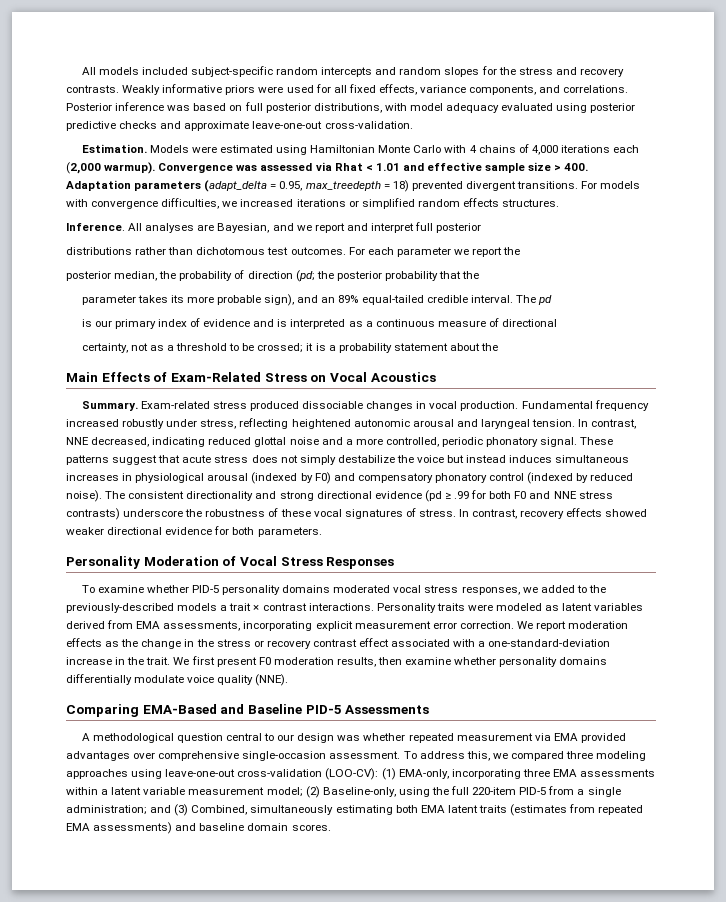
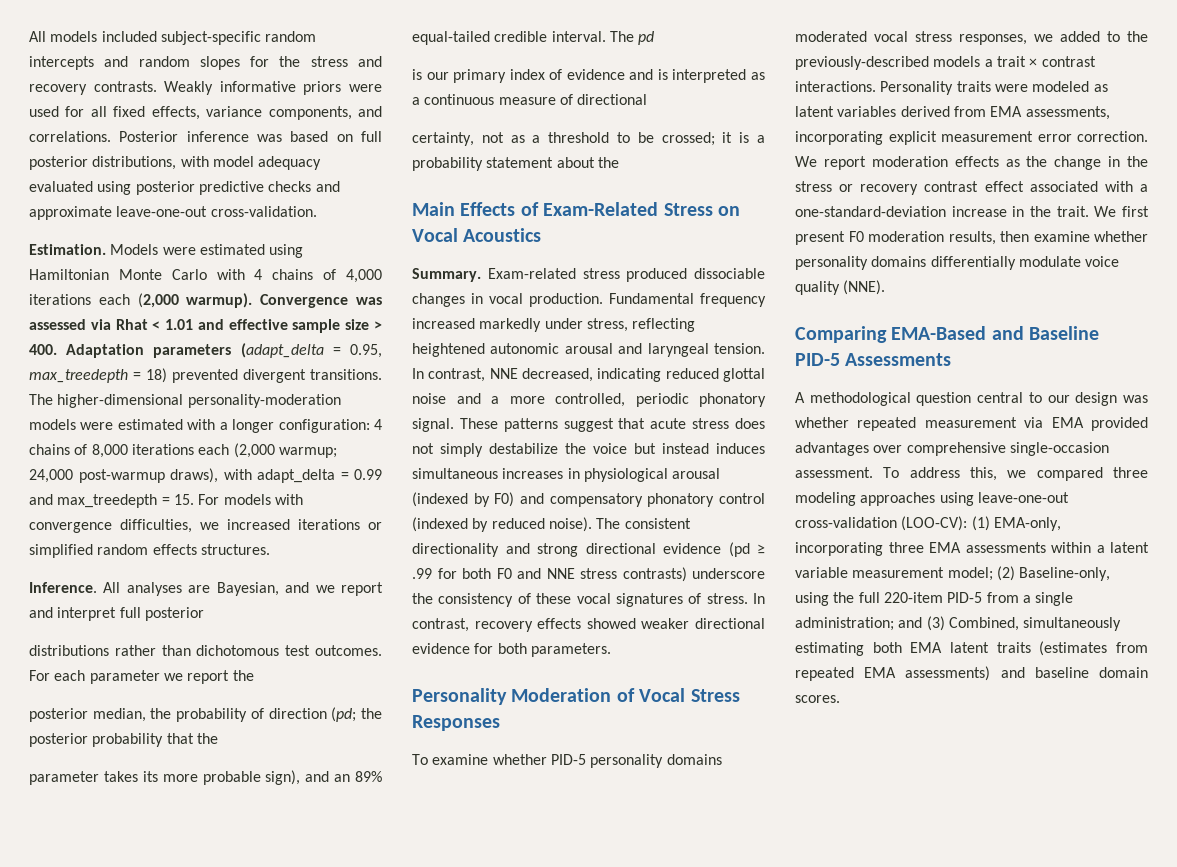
- For models with convergence difficulties, we increased iterations or simplified random effects structures.
+ The higher-dimensional personality-moderation models were estimated with a longer configuration: 4 chains of 8,000 iterations each (2,000 warmup; 24,000 post-warmup draws), with adapt_delta = 0.99 and max_treedepth = 15. For models with convergence difficulties, we increased iterations or simplified random effects structures.
- Fundamental frequency increased robustly under stress, reflecting heightened autonomic arousal and laryngeal tension.
+ Fundamental frequency increased markedly under stress, reflecting heightened autonomic arousal and laryngeal tension.
- The consistent directionality and strong directional evidence (pd ≥ .99 for both F0 and NNE stress contrasts) underscore the robustness of these vocal signatures of stress.
+ The consistent directionality and strong directional evidence (pd ≥ .99 for both F0 and NNE stress contrasts) underscore the consistency of these vocal signatures of stress.

